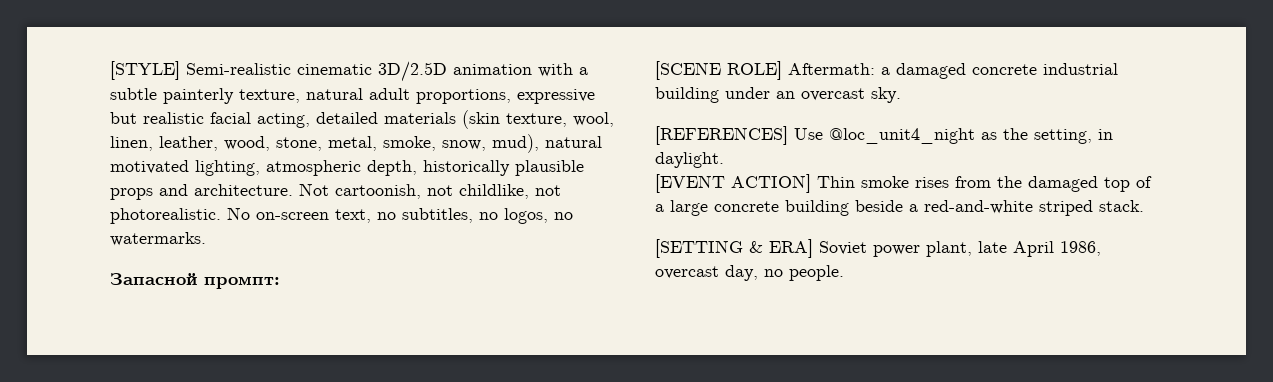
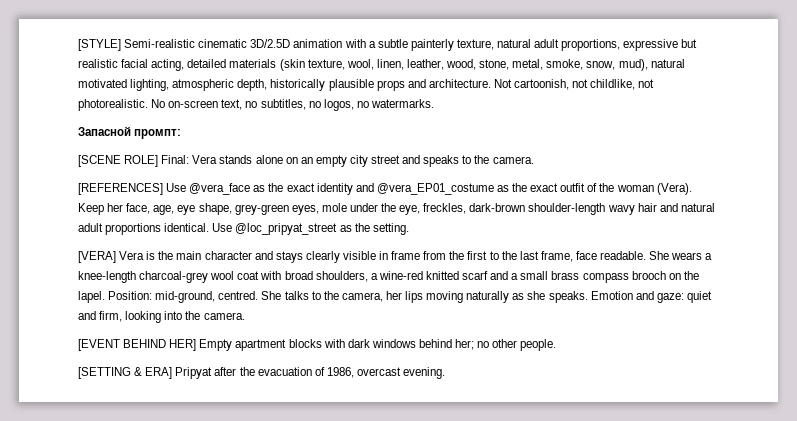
- [SCENE ROLE] Aftermath: a damaged concrete industrial building under an overcast sky.
+ [SCENE ROLE] Final: Vera stands alone on an empty city street and speaks to the camera.
- [REFERENCES] Use @loc_unit4_night as the setting, in daylight.
- [EVENT ACTION] Thin smoke rises from the damaged top of a large concrete building beside a red-and-white striped stack.
- [SETTING & ERA] Soviet power plant, late April 1986, overcast day, no people.
+ [REFERENCES] Use @vera_face as the exact identity and @vera_EP01_costume as the exact outfit of the woman (Vera). Keep her face, age, eye shape, grey-green eyes, mole under the eye, freckles, dark-brown shoulder-length wavy hair and natural adult proportions identical. Use @loc_pripyat_street as the setting.
+ [VERA] Vera is the main character and stays clearly visible in frame from the first to the last frame, face readable. She wears a knee-length charcoal-grey wool coat with broad shoulders, a wine-red knitted scarf and a small brass compass brooch on the lapel. Position: mid-ground, centred. She talks to the camera, her lips moving naturally as she speaks. Emotion and gaze: quiet and firm, looking into the camera.
+ [EVENT BEHIND HER] Empty apartment blocks with dark windows behind her; no other people.
+ [SETTING & ERA] Pripyat after the evacuation of 1986, overcast evening.

